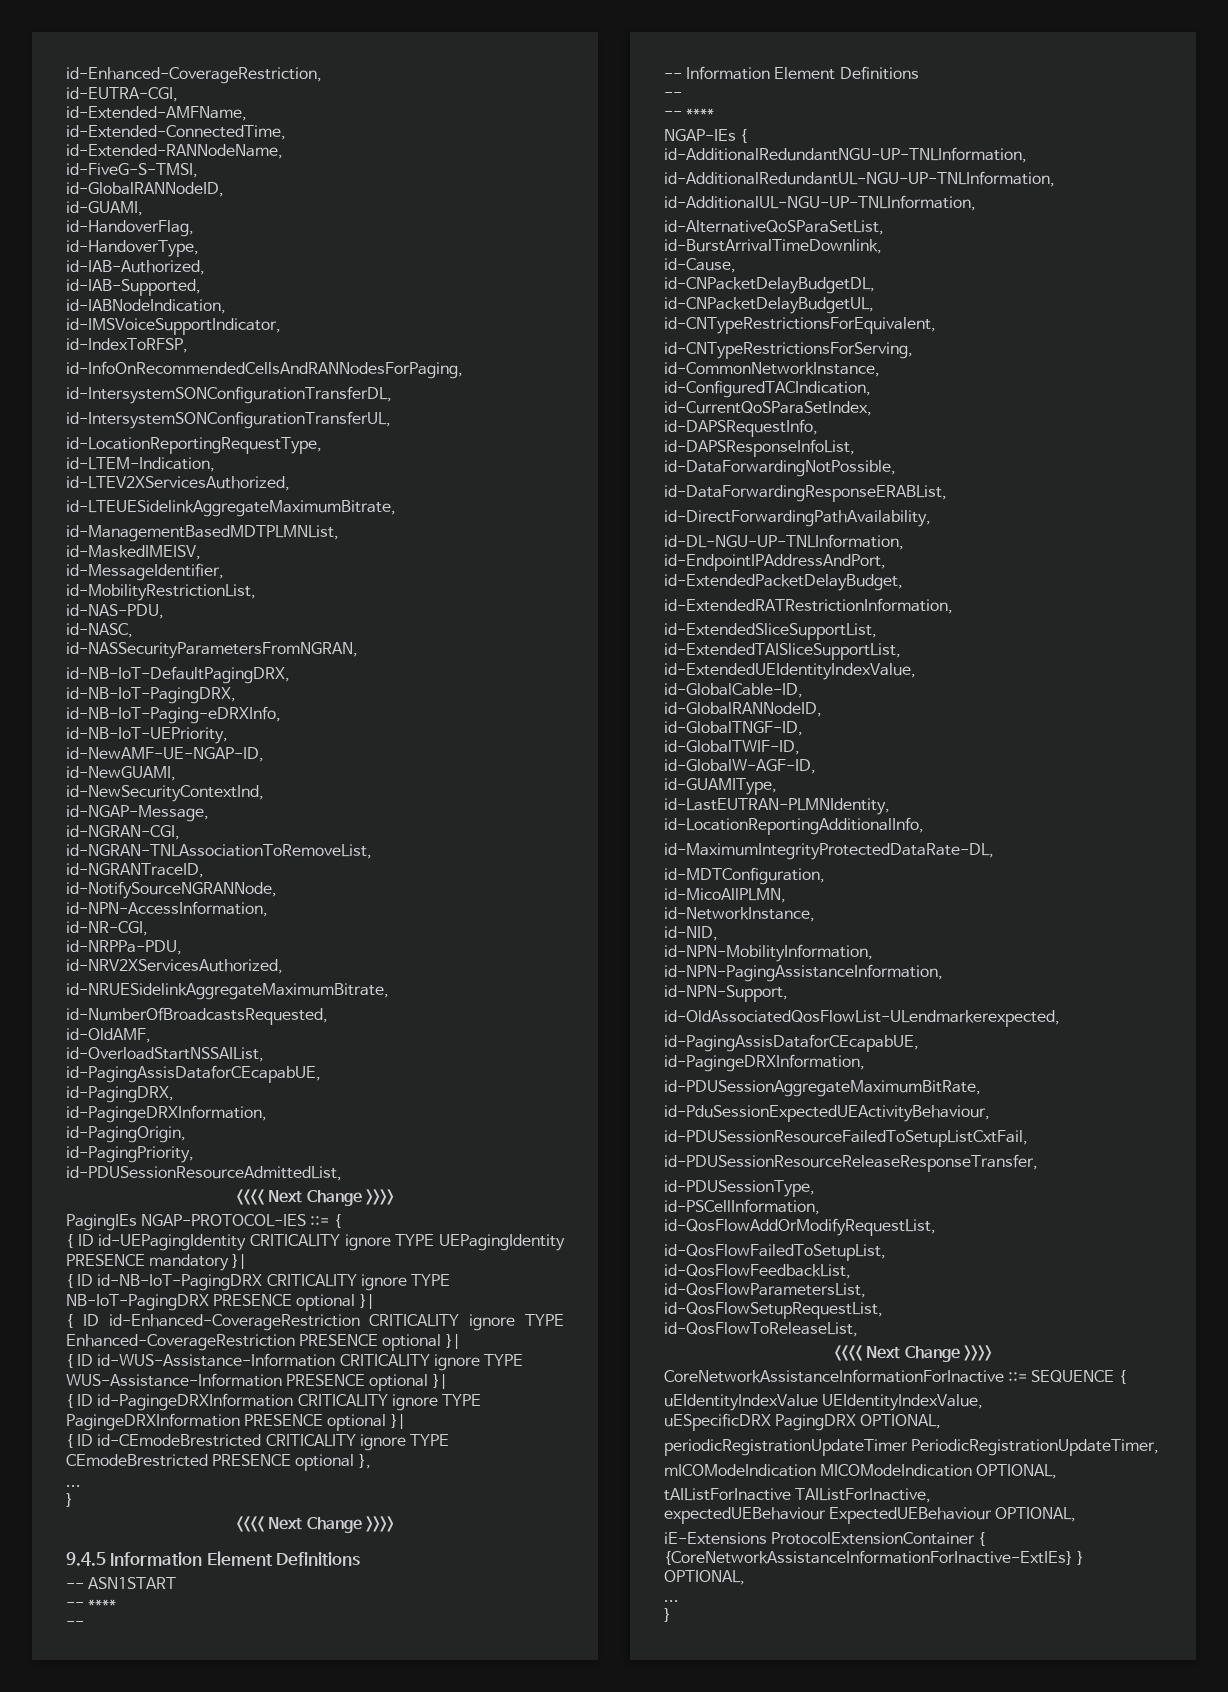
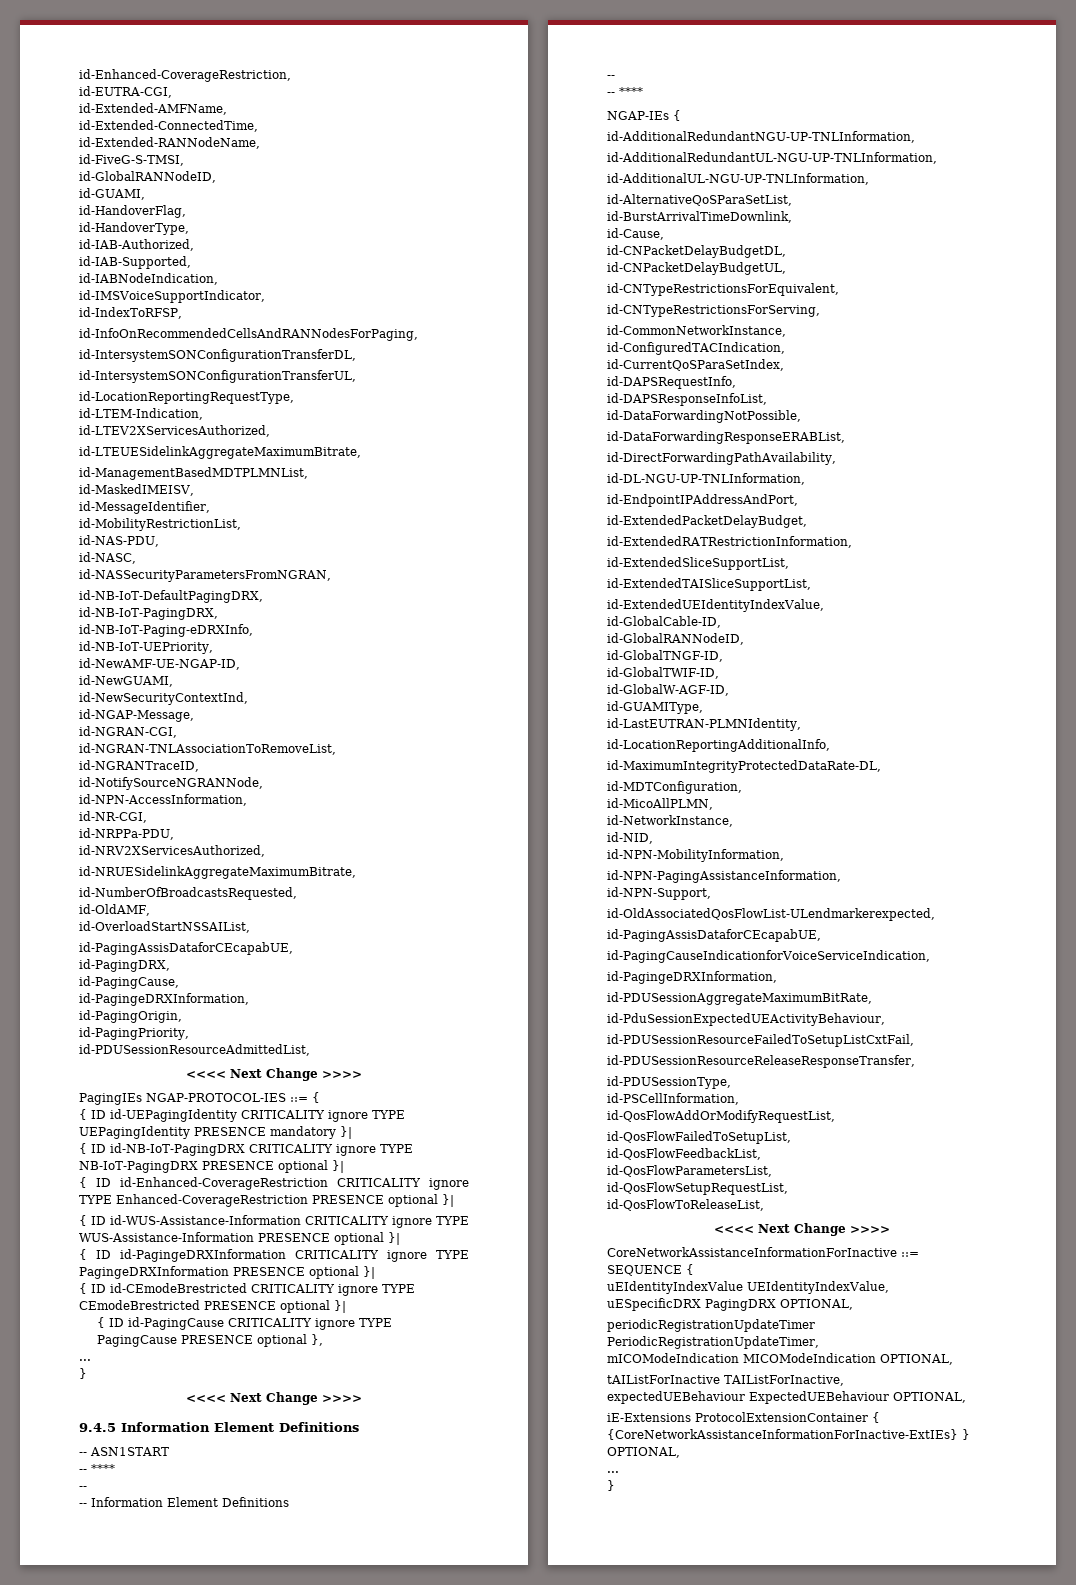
+ id-PagingCause,
- { ID id-CEmodeBrestricted CRITICALITY ignore TYPE CEmodeBrestricted PRESENCE optional },
+ { ID id-CEmodeBrestricted CRITICALITY ignore TYPE CEmodeBrestricted PRESENCE optional }|
+ { ID id-PagingCause CRITICALITY ignore TYPE PagingCause PRESENCE optional },
+ id-PagingCauseIndicationforVoiceServiceIndication,

